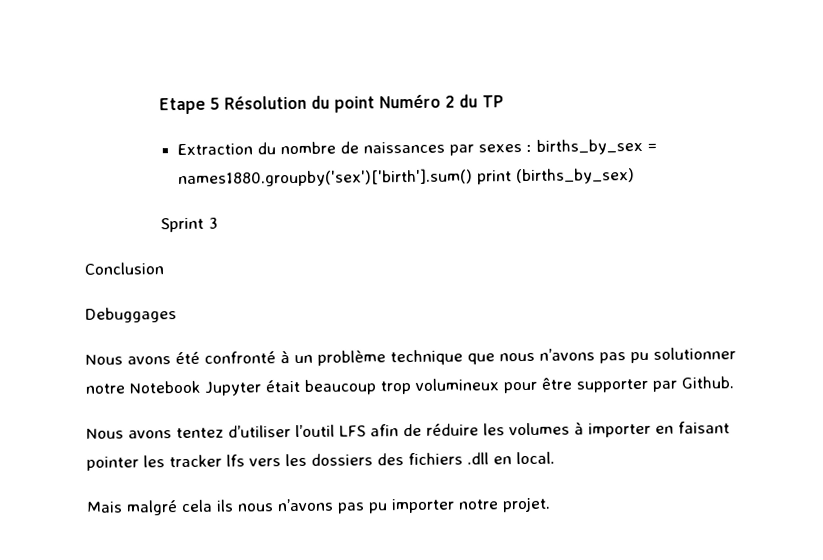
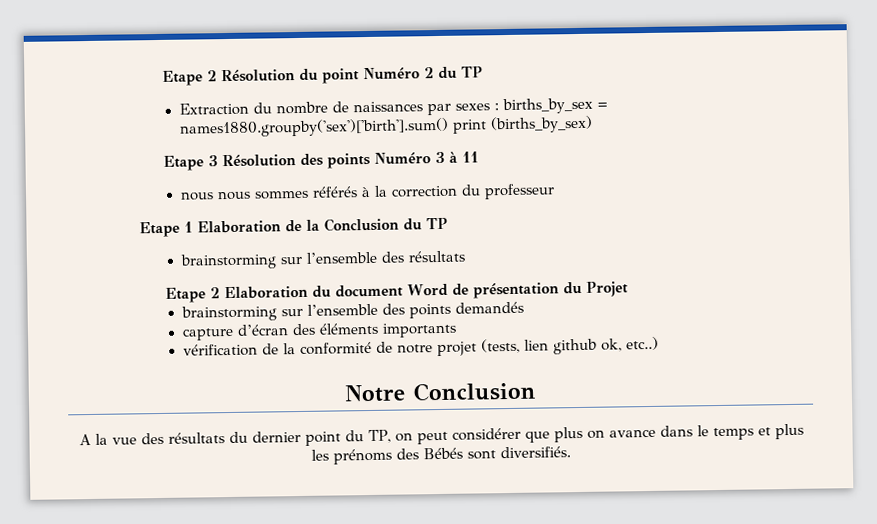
- Etape 5 Résolution du point Numéro 2 du TP
+ Etape 2 Résolution du point Numéro 2 du TP
- Sprint 3
- Conclusion
- Debuggages
- Nous avons été confronté à un problème technique que nous n’avons pas pu solutionner notre Notebook Jupyter était beaucoup trop volumineux pour être supporter par Github.
- Nous avons tentez d’utiliser l’outil LFS afin de réduire les volumes à importer en faisant pointer les tracker lfs vers les dossiers des fichiers .dll en local.
- Mais malgré cela ils nous n’avons pas pu importer notre projet.
+ Etape 3 Résolution des points Numéro 3 à 11
+ nous nous sommes référés à la correction du professeur
+ Etape 1 Elaboration de la Conclusion du TP
+ brainstorming sur l’ensemble des résultats
+ Etape 2 Elaboration du document Word de présentation du Projet
+ brainstorming sur l’ensemble des points demandés
+ capture d’écran des éléments importants
+ vérification de la conformité de notre projet (tests, lien github ok, etc..)
+ Notre Conclusion
+ A la vue des résultats du dernier point du TP, on peut considérer que plus on avance dans le temps et plus les prénoms des Bébés sont diversifiés.

